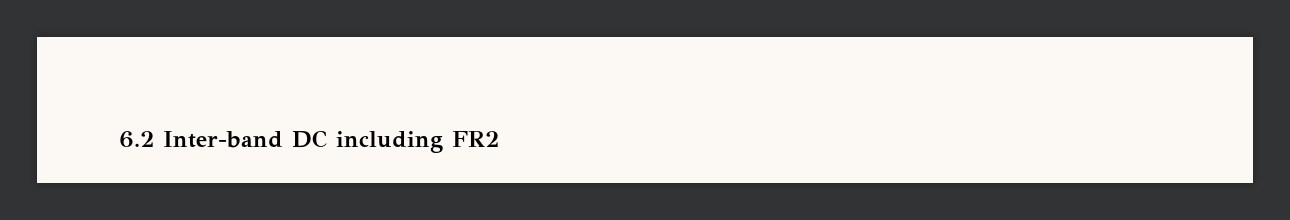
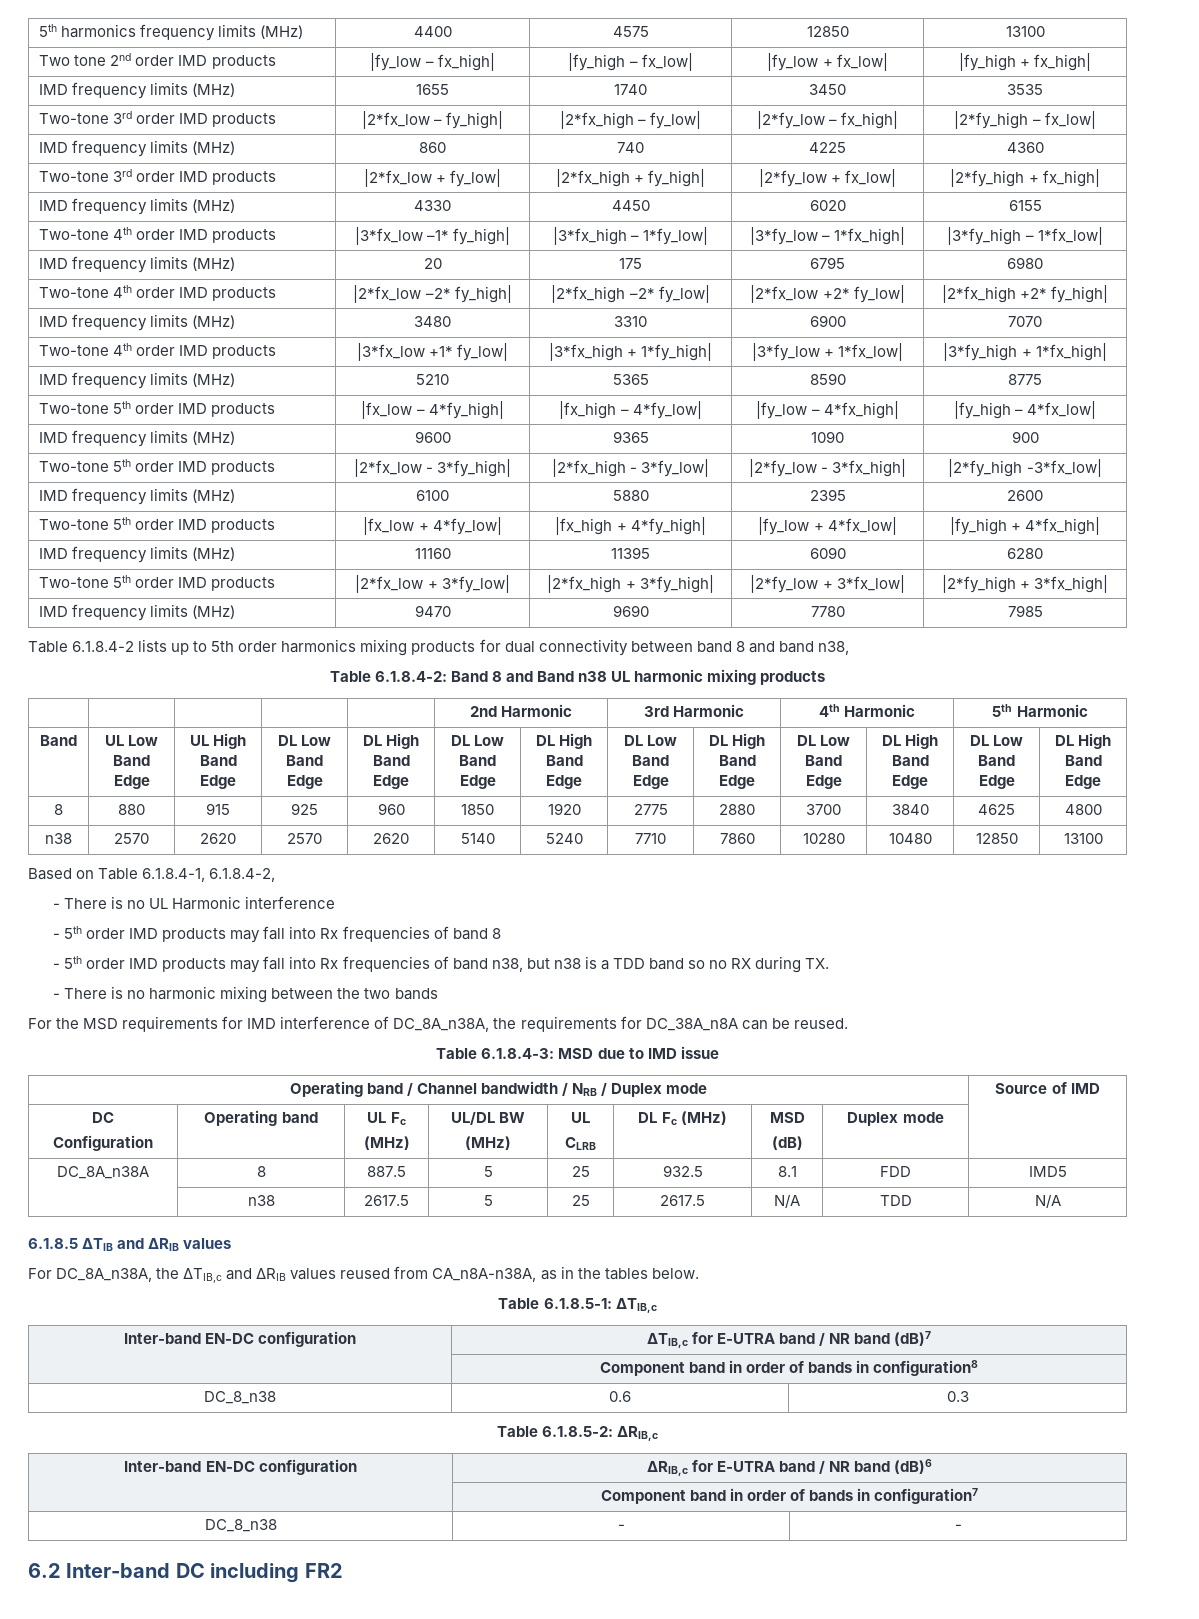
+ 5th harmonics frequency limits (MHz) | 4400 | 4575 | 12850 | 13100
+ Two tone 2nd order IMD products | |fy_low – fx_high| | |fy_high – fx_low| | |fy_low + fx_low| | |fy_high + fx_high|
+ IMD frequency limits (MHz) | 1655 | 1740 | 3450 | 3535
+ Two-tone 3rd order IMD products | |2*fx_low – fy_high| | |2*fx_high – fy_low| | |2*fy_low – fx_high| | |2*fy_high – fx_low|
+ IMD frequency limits (MHz) | 860 | 740 | 4225 | 4360
+ Two-tone 3rd order IMD products | |2*fx_low + fy_low| | |2*fx_high + fy_high| | |2*fy_low + fx_low| | |2*fy_high + fx_high|
+ IMD frequency limits (MHz) | 4330 | 4450 | 6020 | 6155
+ Two-tone 4th order IMD products | |3*fx_low –1* fy_high| | |3*fx_high – 1*fy_low| | |3*fy_low – 1*fx_high| | |3*fy_high – 1*fx_low|
+ IMD frequency limits (MHz) | 20 | 175 | 6795 | 6980
+ Two-tone 4th order IMD products | |2*fx_low –2* fy_high| | |2*fx_high –2* fy_low| | |2*fx_low +2* fy_low| | |2*fx_high +2* fy_high|
+ IMD frequency limits (MHz) | 3480 | 3310 | 6900 | 7070
+ Two-tone 4th order IMD products | |3*fx_low +1* fy_low| | |3*fx_high + 1*fy_high| | |3*fy_low + 1*fx_low| | |3*fy_high + 1*fx_high|
+ IMD frequency limits (MHz) | 5210 | 5365 | 8590 | 8775
+ Two-tone 5th order IMD products | |fx_low – 4*fy_high| | |fx_high – 4*fy_low| | |fy_low – 4*fx_high| | |fy_high – 4*fx_low|
+ IMD frequency limits (MHz) | 9600 | 9365 | 1090 | 900
+ Two-tone 5th order IMD products | |2*fx_low - 3*fy_high| | |2*fx_high - 3*fy_low| | |2*fy_low - 3*fx_high| | |2*fy_high -3*fx_low|
+ IMD frequency limits (MHz) | 6100 | 5880 | 2395 | 2600
+ Two-tone 5th order IMD products | |fx_low + 4*fy_low| | |fx_high + 4*fy_high| | |fy_low + 4*fx_low| | |fy_high + 4*fx_high|
+ IMD frequency limits (MHz) | 11160 | 11395 | 6090 | 6280
+ Two-tone 5th order IMD products | |2*fx_low + 3*fy_low| | |2*fx_high + 3*fy_high| | |2*fy_low + 3*fx_low| | |2*fy_high + 3*fx_high|
+ IMD frequency limits (MHz) | 9470 | 9690 | 7780 | 7985
+ Table 6.1.8.4-2 lists up to 5th order harmonics mixing products for dual connectivity between band 8 and band n38,
+ Table 6.1.8.4-2: Band 8 and Band n38 UL harmonic mixing products
+ | | | | | 2nd Harmonic | 3rd Harmonic | 4th Harmonic | 5th Harmonic
+ Band | UL Low Band Edge | UL High Band Edge | DL Low Band Edge | DL High Band Edge | DL Low Band Edge | DL High Band Edge | DL Low Band Edge | DL High Band Edge | DL Low Band Edge | DL High Band Edge | DL Low Band Edge | DL High Band Edge
+ 8 | 880 | 915 | 925 | 960 | 1850 | 1920 | 2775 | 2880 | 3700 | 3840 | 4625 | 4800
+ n38 | 2570 | 2620 | 2570 | 2620 | 5140 | 5240 | 7710 | 7860 | 10280 | 10480 | 12850 | 13100
+ Based on Table 6.1.8.4-1, 6.1.8.4-2,
+ - There is no UL Harmonic interference
+ - 5th order IMD products may fall into Rx frequencies of band 8
+ - 5th order IMD products may fall into Rx frequencies of band n38, but n38 is a TDD band so no RX during TX.
+ - There is no harmonic mixing between the two bands
+ For the MSD requirements for IMD interference of DC_8A_n38A, the requirements for DC_38A_n8A can be reused.
+ Table 6.1.8.4-3: MSD due to IMD issue
+ Operating band / Channel bandwidth / NRB / Duplex mode | Source of IMD
+ DC
+ Configuration | Operating band | UL Fc
+ (MHz) | UL/DL BW
+ (MHz) | UL
+ CLRB | DL Fc (MHz) | MSD
+ (dB) | Duplex mode |
+ DC_8A_n38A | 8 | 887.5 | 5 | 25 | 932.5 | 8.1 | FDD | IMD5
+ | n38 | 2617.5 | 5 | 25 | 2617.5 | N/A | TDD | N/A
+ 6.1.8.5 ∆TIB and ∆RIB values
+ For DC_8A_n38A, the ΔTIB,c and ΔRIB values reused from CA_n8A-n38A, as in the tables below.
+ Table 6.1.8.5-1: ΔTIB,c
+ Inter-band EN-DC configuration | ΔTIB,c for E-UTRA band / NR band (dB)7
+ | Component band in order of bands in configuration8
+ DC_8_n38 | 0.6 | 0.3
+ Table 6.1.8.5-2: ΔRIB,c
+ Inter-band EN-DC configuration | ΔRIB,c for E-UTRA band / NR band (dB)6
+ | Component band in order of bands in configuration7
+ DC_8_n38 | - | -

